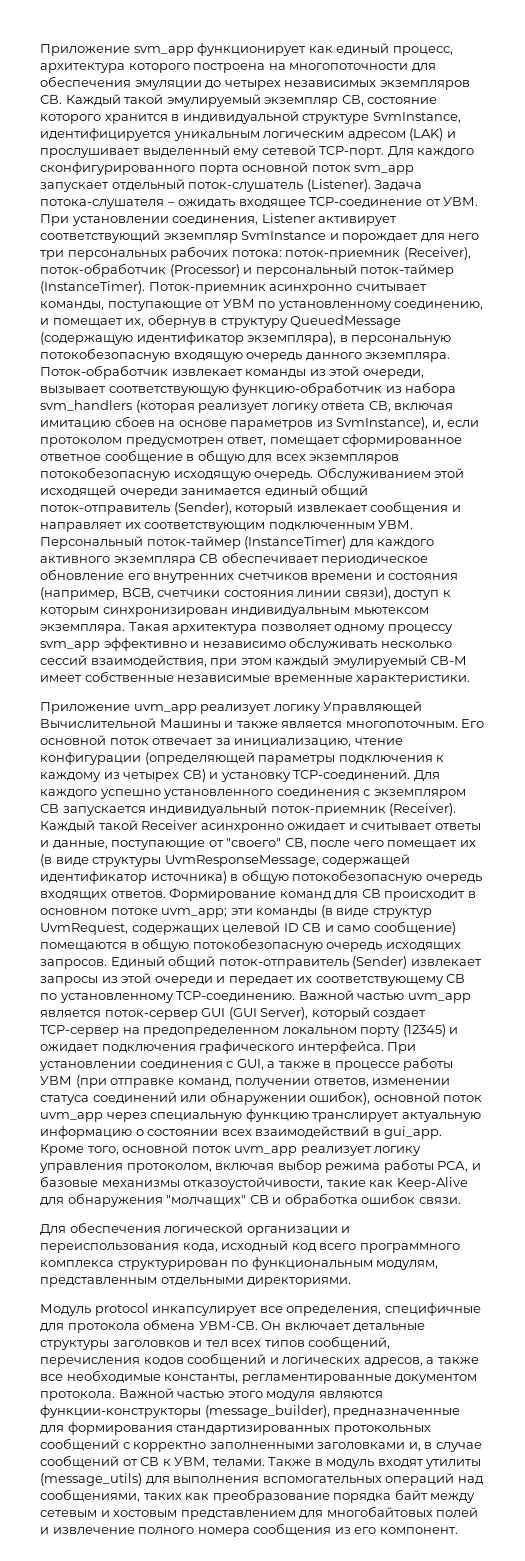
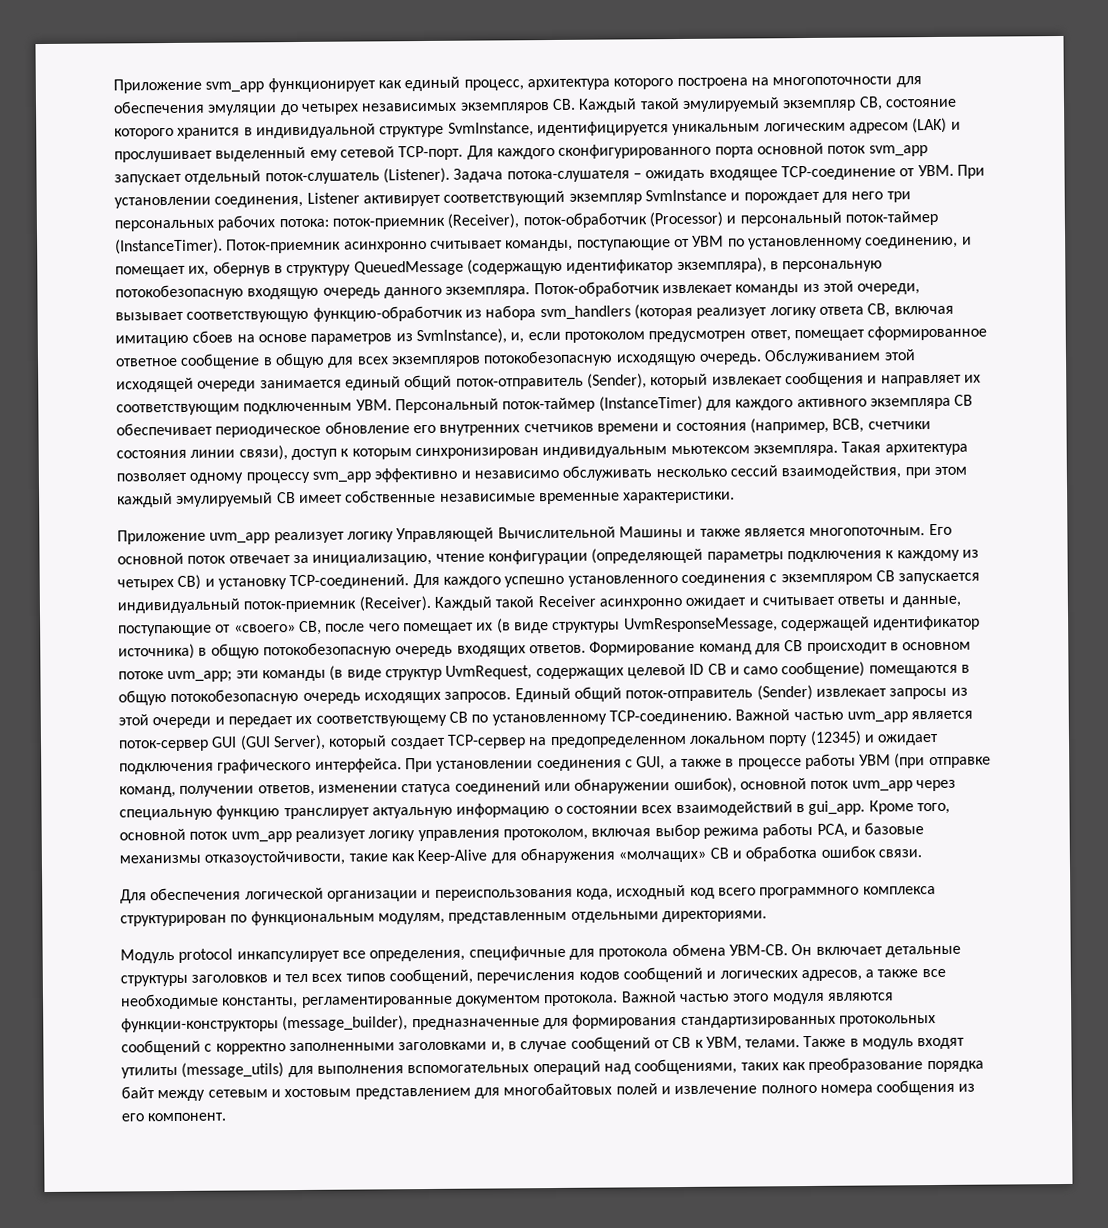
- Такая архитектура позволяет одному процессу svm_app эффективно и независимо обслуживать несколько сессий взаимодействия, при этом каждый эмулируемый СВ-М имеет собственные независимые временные характеристики.
+ Такая архитектура позволяет одному процессу svm_app эффективно и независимо обслуживать несколько сессий взаимодействия, при этом каждый эмулируемый СВ имеет собственные независимые временные характеристики.
- Каждый такой Receiver асинхронно ожидает и считывает ответы и данные, поступающие от "своего" СВ, после чего помещает их (в виде структуры UvmResponseMessage, содержащей идентификатор источника) в общую потокобезопасную очередь входящих ответов.
+ Каждый такой Receiver асинхронно ожидает и считывает ответы и данные, поступающие от «своего» СВ, после чего помещает их (в виде структуры UvmResponseMessage, содержащей идентификатор источника) в общую потокобезопасную очередь входящих ответов.
- Кроме того, основной поток uvm_app реализует логику управления протоколом, включая выбор режима работы РСА, и базовые механизмы отказоустойчивости, такие как Keep-Alive для обнаружения "молчащих" СВ и обработка ошибок связи.
+ Кроме того, основной поток uvm_app реализует логику управления протоколом, включая выбор режима работы РСА, и базовые механизмы отказоустойчивости, такие как Keep-Alive для обнаружения «молчащих» СВ и обработка ошибок связи.

